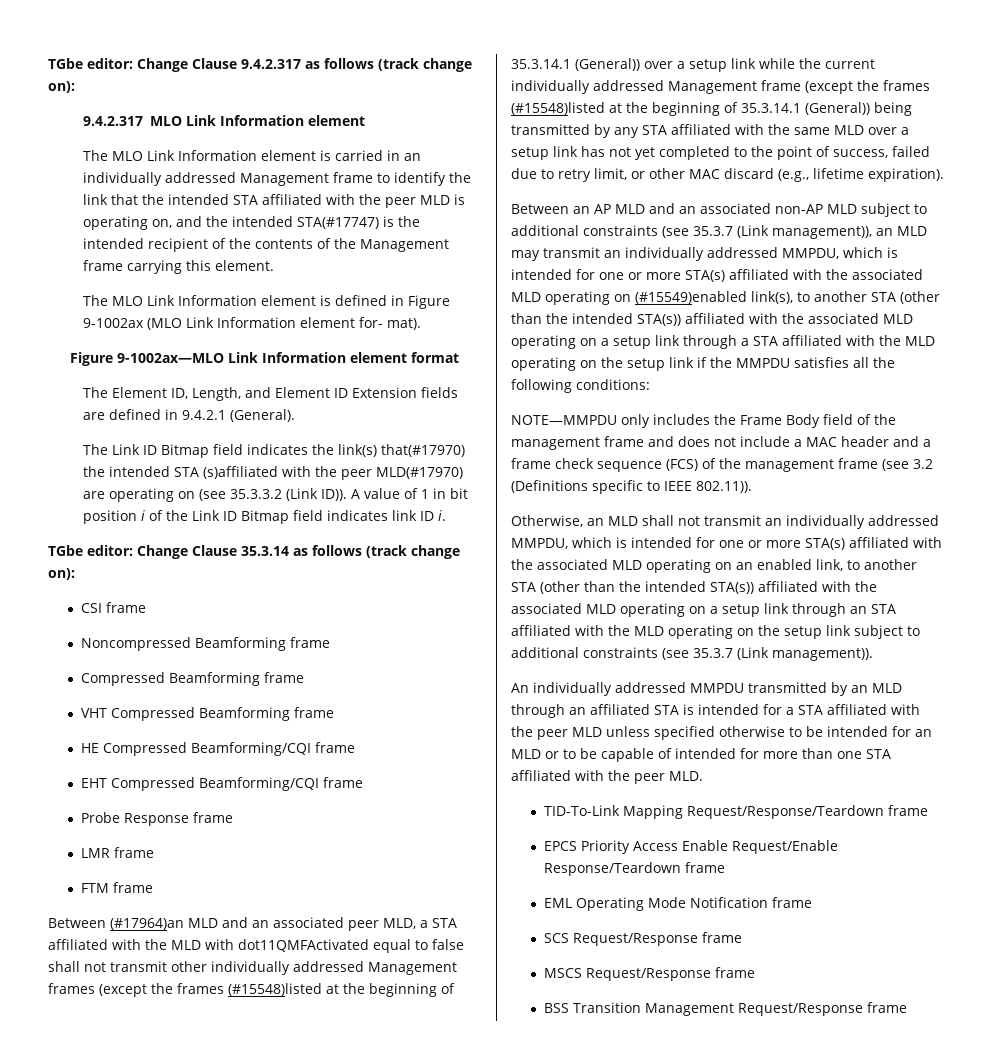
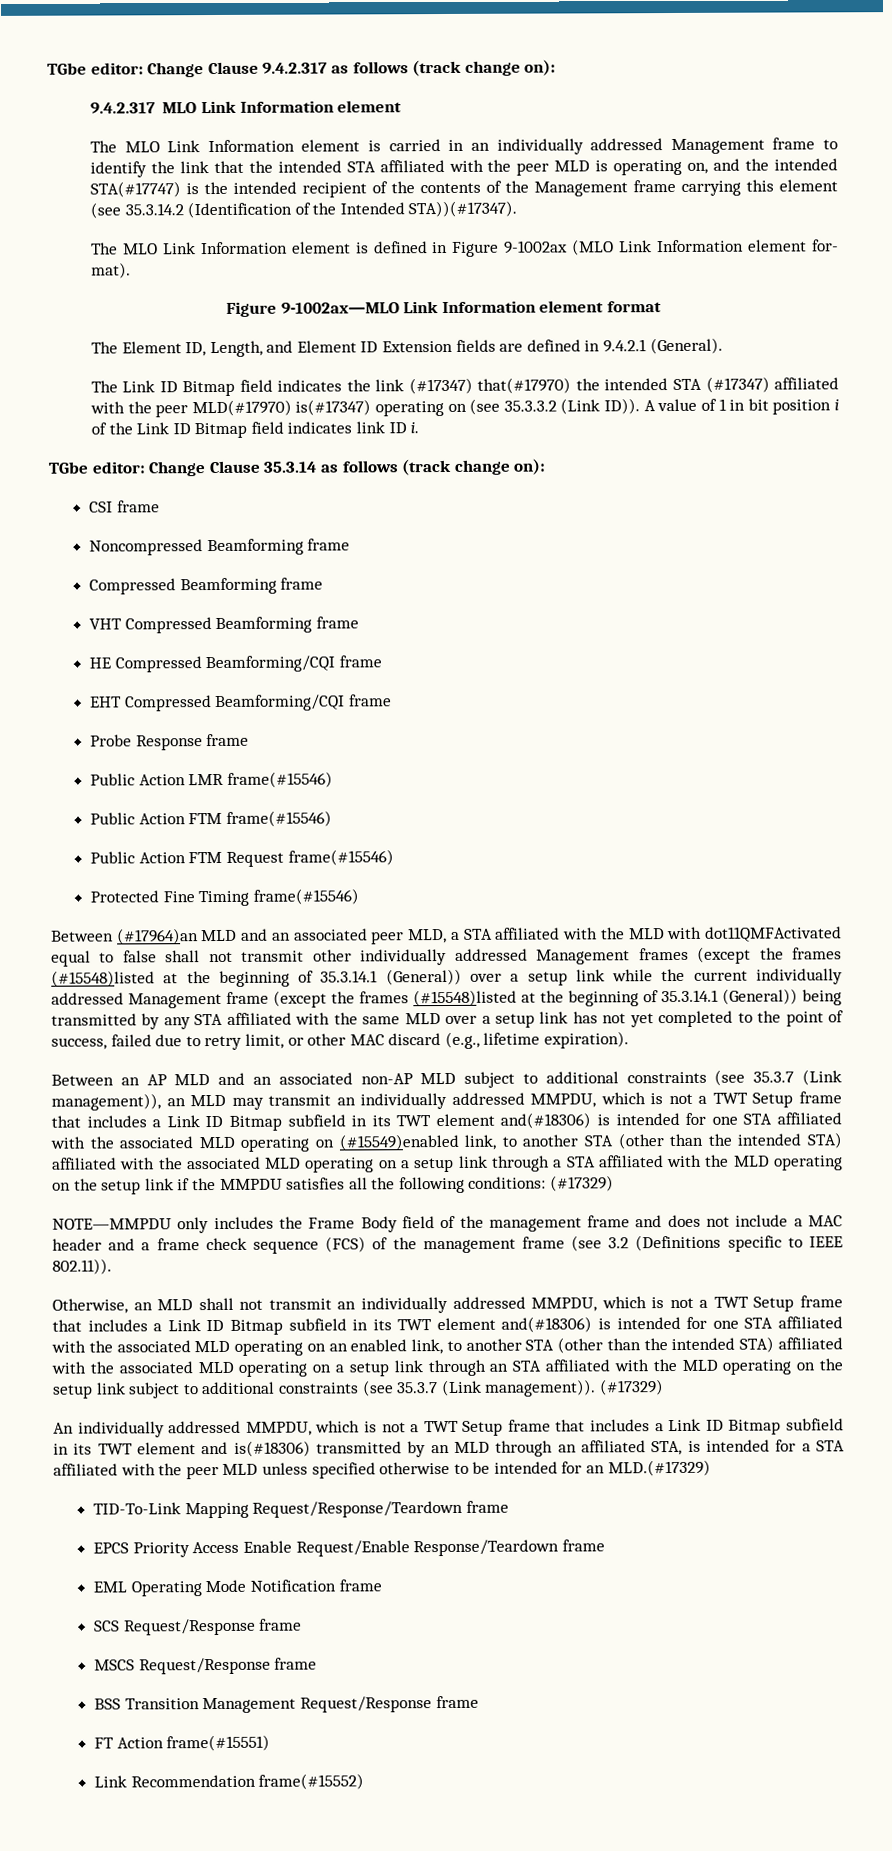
- The MLO Link Information element is carried in an individually addressed Management frame to identify the link that the intended STA affiliated with the peer MLD is operating on, and the intended STA(#17747) is the intended recipient of the contents of the Management frame carrying this element.
+ The MLO Link Information element is carried in an individually addressed Management frame to identify the link that the intended STA affiliated with the peer MLD is operating on, and the intended STA(#17747) is the intended recipient of the contents of the Management frame carrying this element (see 35.3.14.2 (Identification of the Intended STA))(#17347).
- The Link ID Bitmap field indicates the link(s) that(#17970) the intended STA (s)affiliated with the peer MLD(#17970) are operating on (see 35.3.3.2 (Link ID)).
+ The Link ID Bitmap field indicates the link (#17347) that(#17970) the intended STA (#17347) affiliated with the peer MLD(#17970) is(#17347) operating on (see 35.3.3.2 (Link ID)).
- LMR frame
- FTM frame
+ Public Action LMR frame(#15546)
+ Public Action FTM frame(#15546)
+ Public Action FTM Request frame(#15546)
+ Protected Fine Timing frame(#15546)
- Between an AP MLD and an associated non-AP MLD subject to additional constraints (see 35.3.7 (Link management)), an MLD may transmit an individually addressed MMPDU, which is intended for one or more STA(s) affiliated with the associated MLD operating on (#15549)enabled link(s), to another STA (other than the intended STA(s)) affiliated with the associated MLD operating on a setup link through a STA affiliated with the MLD operating on the setup link if the MMPDU satisfies all the following conditions:
+ Between an AP MLD and an associated non-AP MLD subject to additional constraints (see 35.3.7 (Link management)), an MLD may transmit an individually addressed MMPDU, which is not a TWT Setup frame that includes a Link ID Bitmap subfield in its TWT element and(#18306) is intended for one STA affiliated with the associated MLD operating on (#15549)enabled link, to another STA (other than the intended STA) affiliated with the associated MLD operating on a setup link through a STA affiliated with the MLD operating on the setup link if the MMPDU satisfies all the following conditions: (#17329)
- Otherwise, an MLD shall not transmit an individually addressed MMPDU, which is intended for one or more STA(s) affiliated with the associated MLD operating on an enabled link, to another STA (other than the intended STA(s)) affiliated with the associated MLD operating on a setup link through an STA affiliated with the MLD operating on the setup link subject to additional constraints (see 35.3.7 (Link management)).
+ Otherwise, an MLD shall not transmit an individually addressed MMPDU, which is not a TWT Setup frame that includes a Link ID Bitmap subfield in its TWT element and(#18306) is intended for one STA affiliated with the associated MLD operating on an enabled link, to another STA (other than the intended STA) affiliated with the associated MLD operating on a setup link through an STA affiliated with the MLD operating on the setup link subject to additional constraints (see 35.3.7 (Link management)). (#17329)
- An individually addressed MMPDU transmitted by an MLD through an affiliated STA is intended for a STA affiliated with the peer MLD unless specified otherwise to be intended for an MLD or to be capable of intended for more than one STA affiliated with the peer MLD.
+ An individually addressed MMPDU, which is not a TWT Setup frame that includes a Link ID Bitmap subfield in its TWT element and is(#18306) transmitted by an MLD through an affiliated STA, is intended for a STA affiliated with the peer MLD unless specified otherwise to be intended for an MLD.(#17329)
+ FT Action frame(#15551)
+ Link Recommendation frame(#15552)

